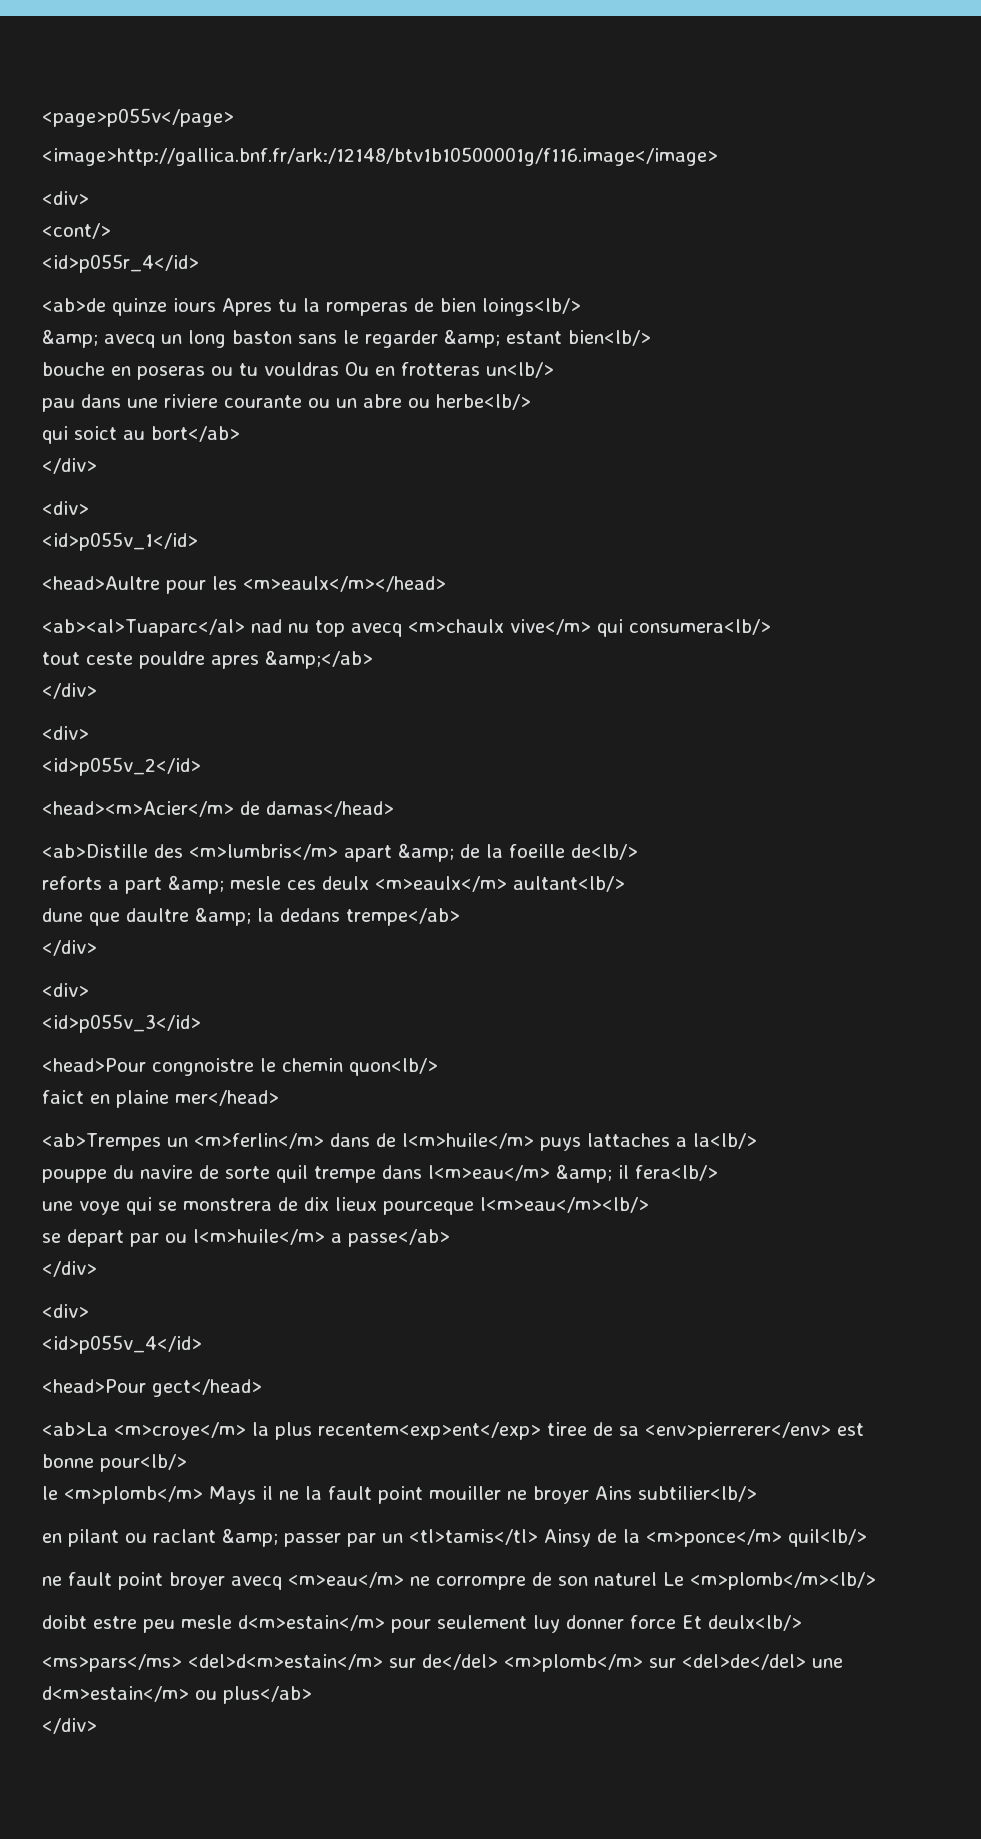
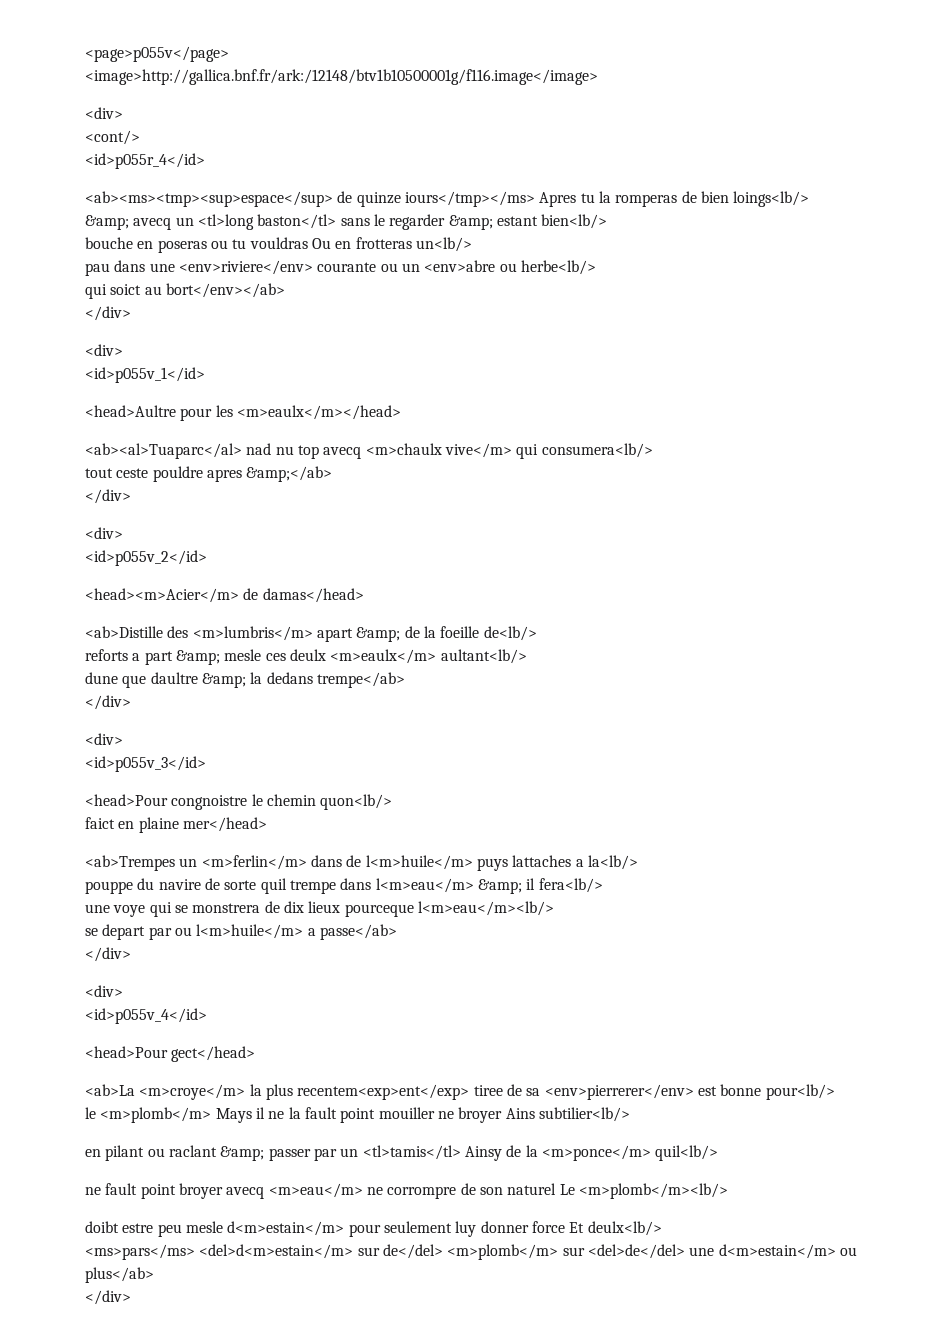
- <ab>de quinze iours Apres tu la romperas de bien loings<lb/>
+ <ab><ms><tmp><sup>espace</sup> de quinze iours</tmp></ms> Apres tu la romperas de bien loings<lb/>
- &amp; avecq un long baston sans le regarder &amp; estant bien<lb/>
+ &amp; avecq un <tl>long baston</tl> sans le regarder &amp; estant bien<lb/>
- pau dans une riviere courante ou un abre ou herbe<lb/>
+ pau dans une <env>riviere</env> courante ou un <env>abre ou herbe<lb/>
- qui soict au bort</ab>
+ qui soict au bort</env></ab>

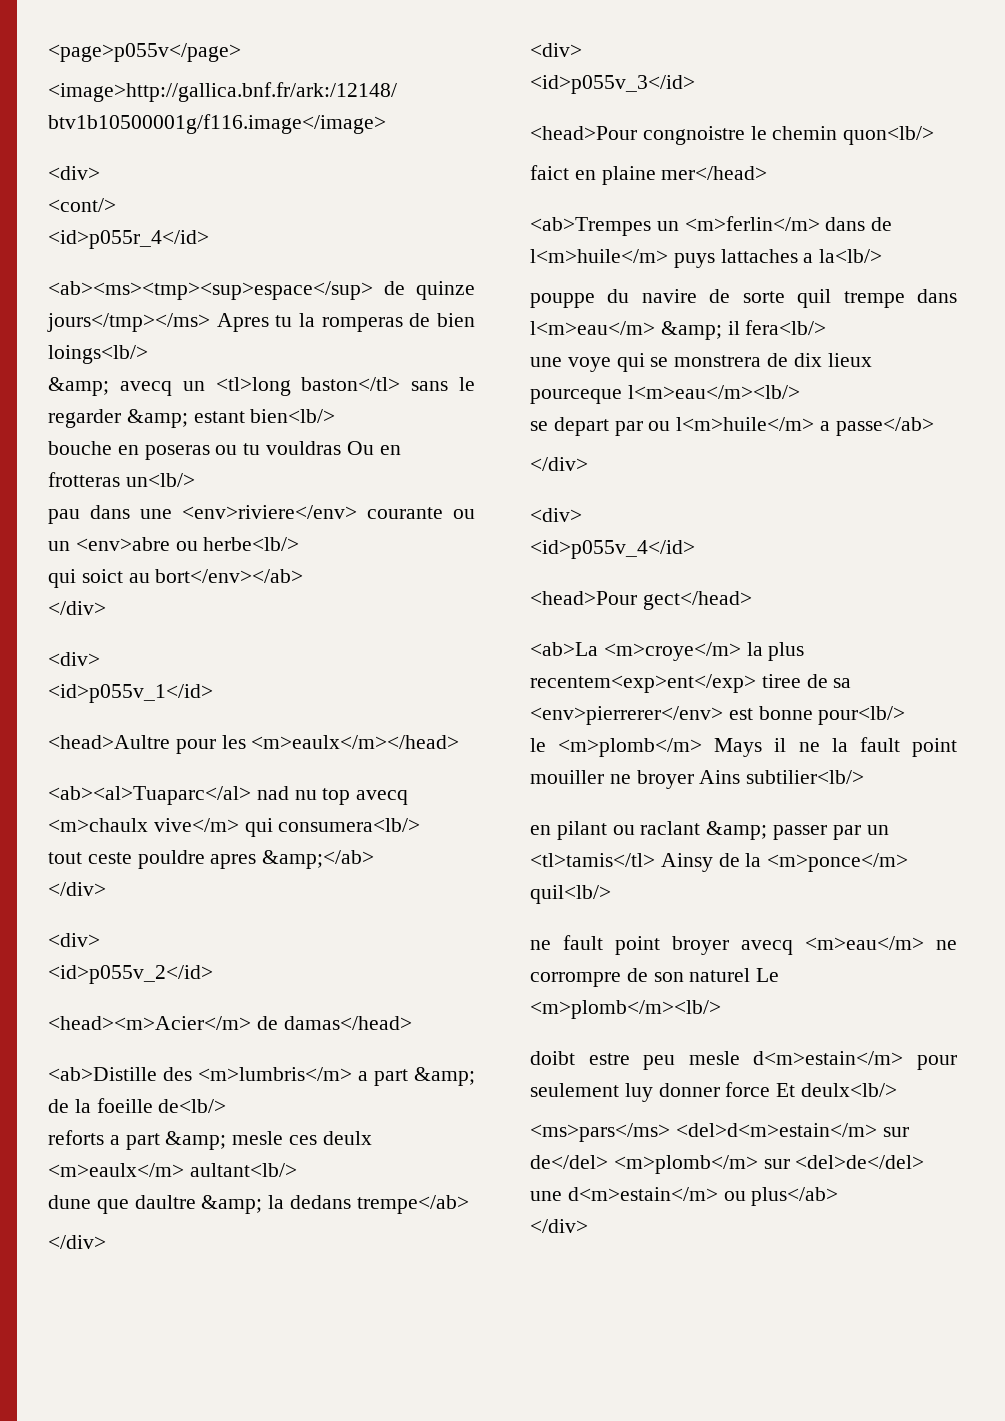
- <ab><ms><tmp><sup>espace</sup> de quinze iours</tmp></ms> Apres tu la romperas de bien loings<lb/>
+ <ab><ms><tmp><sup>espace</sup> de quinze jours</tmp></ms> Apres tu la romperas de bien loings<lb/>
- <ab>Distille des <m>lumbris</m> apart &amp; de la foeille de<lb/>
+ <ab>Distille des <m>lumbris</m> a part &amp; de la foeille de<lb/>

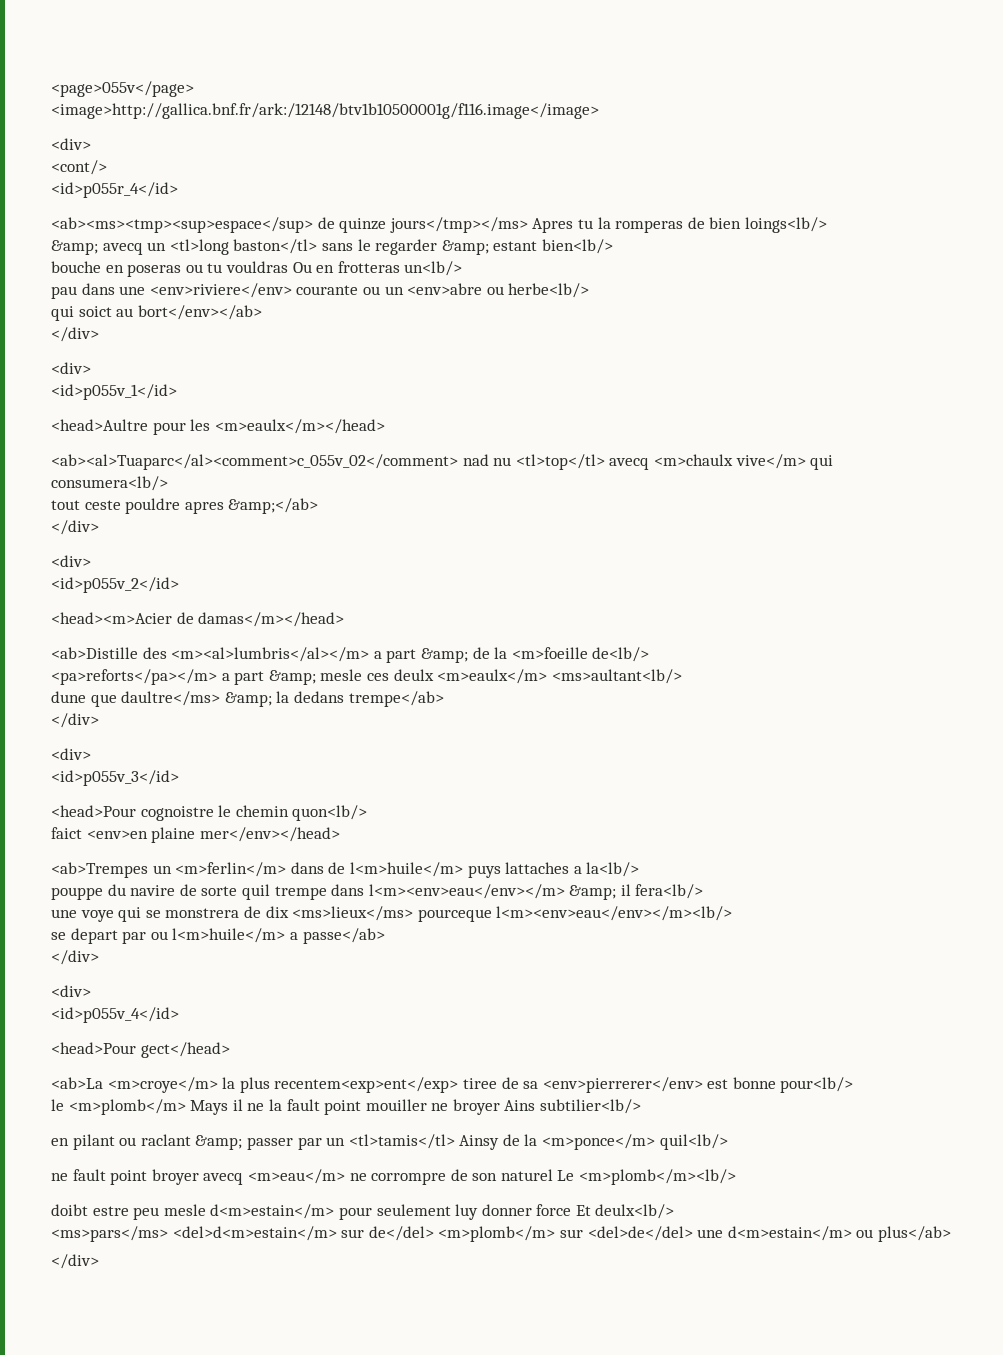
- <page>p055v</page>
+ <page>055v</page>
- <ab><al>Tuaparc</al> nad nu top avecq <m>chaulx vive</m> qui consumera<lb/>
+ <ab><al>Tuaparc</al><comment>c_055v_02</comment> nad nu <tl>top</tl> avecq <m>chaulx vive</m> qui consumera<lb/>
- <head><m>Acier</m> de damas</head>
+ <head><m>Acier de damas</m></head>
- <ab>Distille des <m>lumbris</m> a part &amp; de la foeille de<lb/>
+ <ab>Distille des <m><al>lumbris</al></m> a part &amp; de la <m>foeille de<lb/>
- reforts a part &amp; mesle ces deulx <m>eaulx</m> aultant<lb/>
+ <pa>reforts</pa></m> a part &amp; mesle ces deulx <m>eaulx</m> <ms>aultant<lb/>
- dune que daultre &amp; la dedans trempe</ab>
+ dune que daultre</ms> &amp; la dedans trempe</ab>
- <head>Pour congnoistre le chemin quon<lb/>
+ <head>Pour cognoistre le chemin quon<lb/>
- faict en plaine mer</head>
+ faict <env>en plaine mer</env></head>
- pouppe du navire de sorte quil trempe dans l<m>eau</m> &amp; il fera<lb/>
+ pouppe du navire de sorte quil trempe dans l<m><env>eau</env></m> &amp; il fera<lb/>
- une voye qui se monstrera de dix lieux pourceque l<m>eau</m><lb/>
+ une voye qui se monstrera de dix <ms>lieux</ms> pourceque l<m><env>eau</env></m><lb/>

